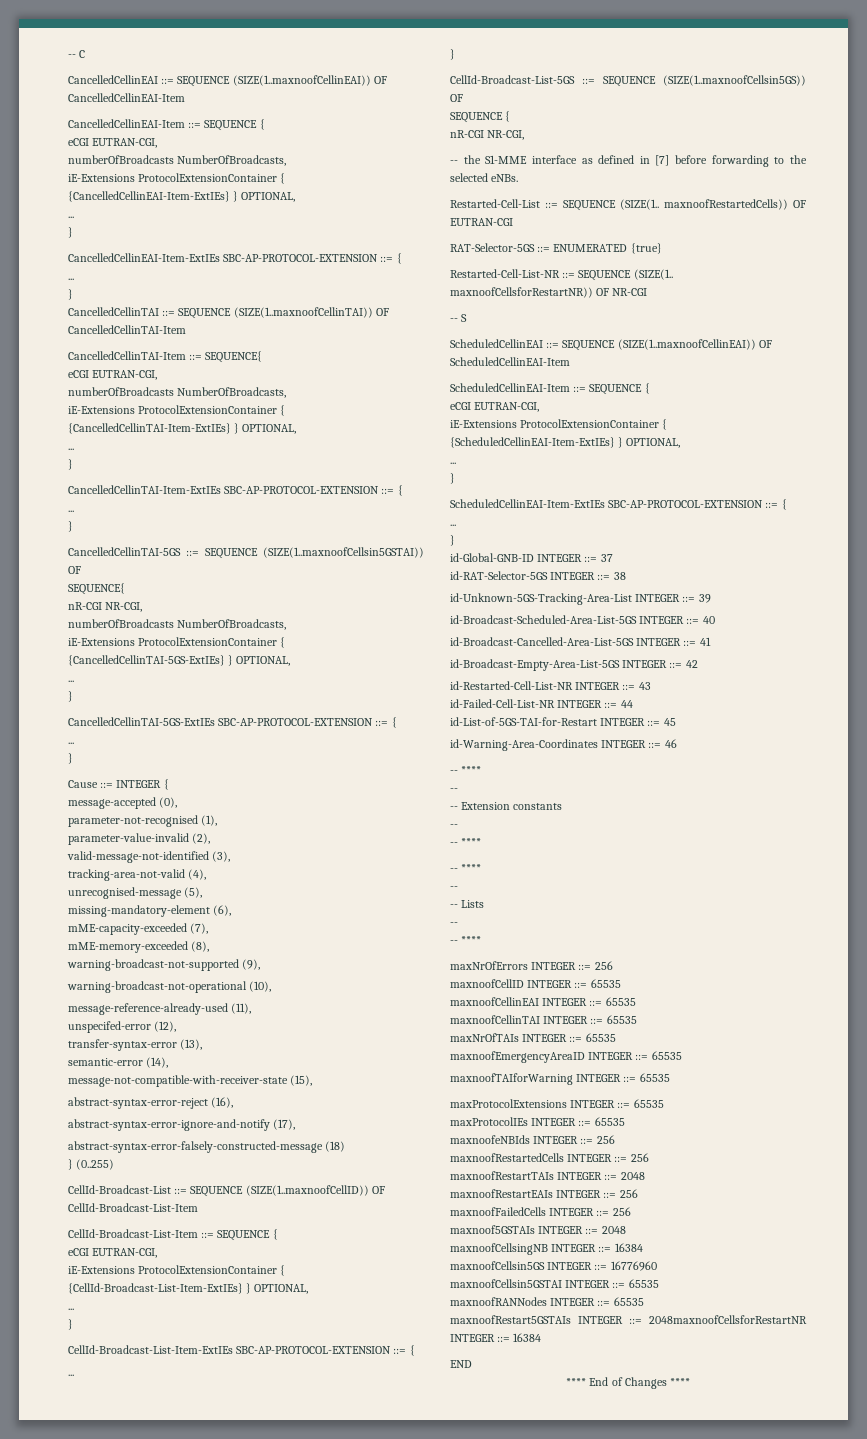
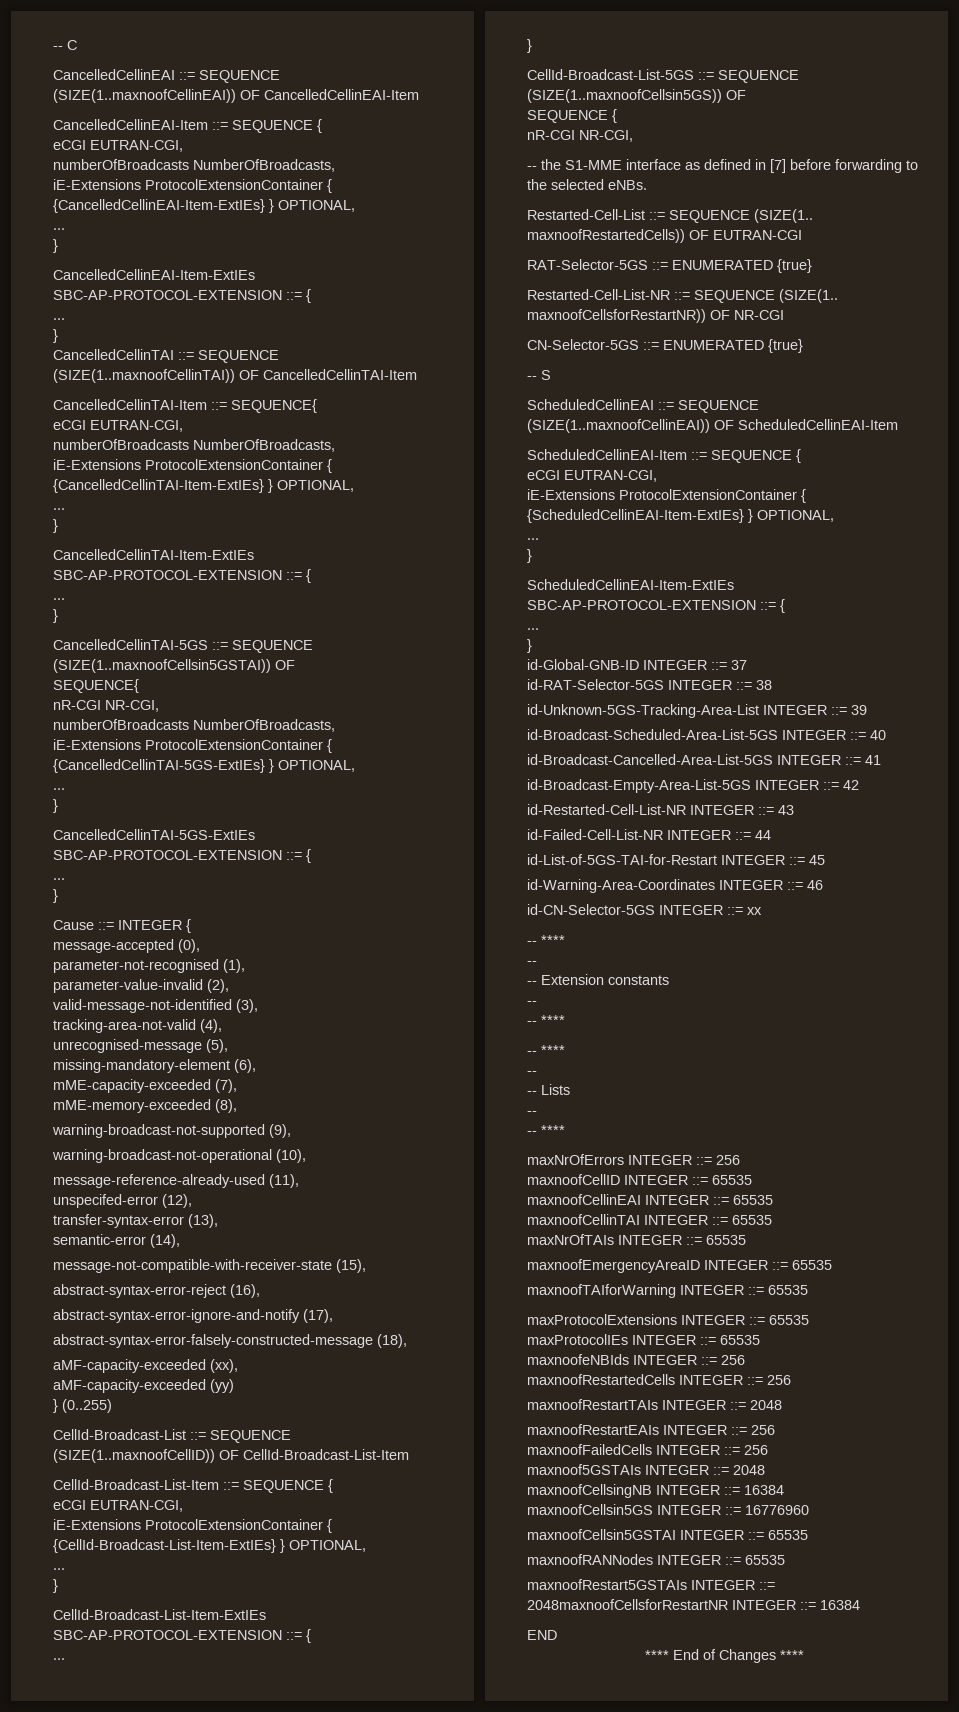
- abstract-syntax-error-falsely-constructed-message (18)
+ abstract-syntax-error-falsely-constructed-message (18),
+ aMF-capacity-exceeded (xx),
+ aMF-capacity-exceeded (yy)
+ CN-Selector-5GS ::= ENUMERATED {true}
+ id-CN-Selector-5GS INTEGER ::= xx

